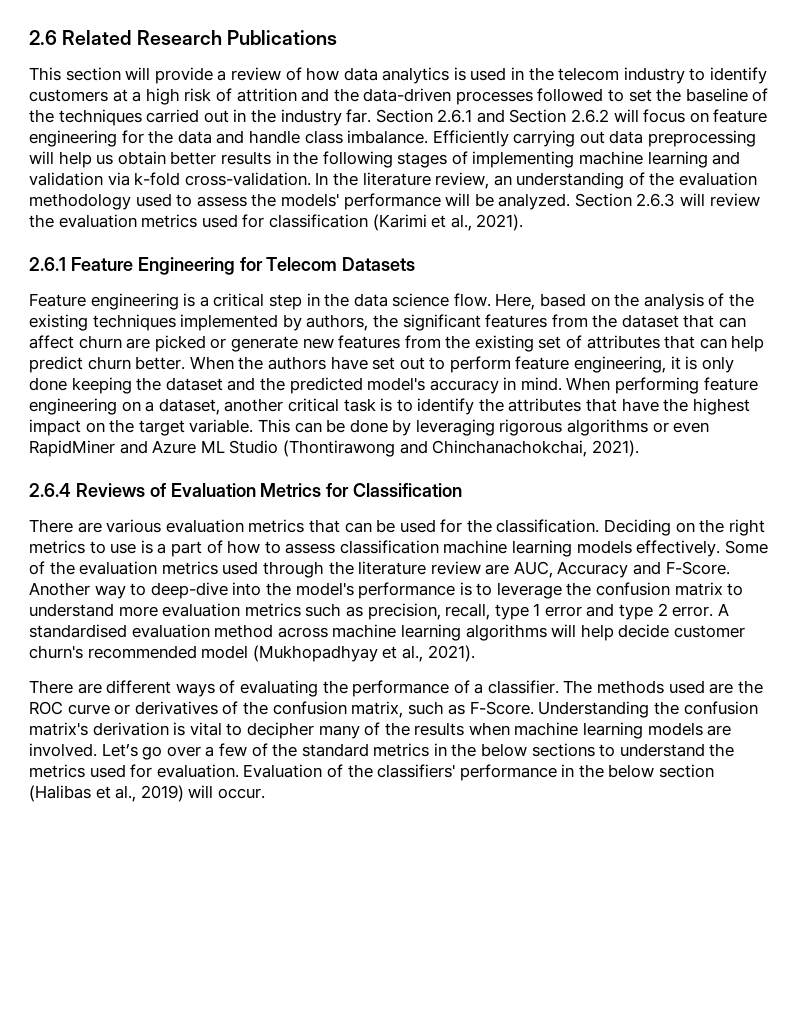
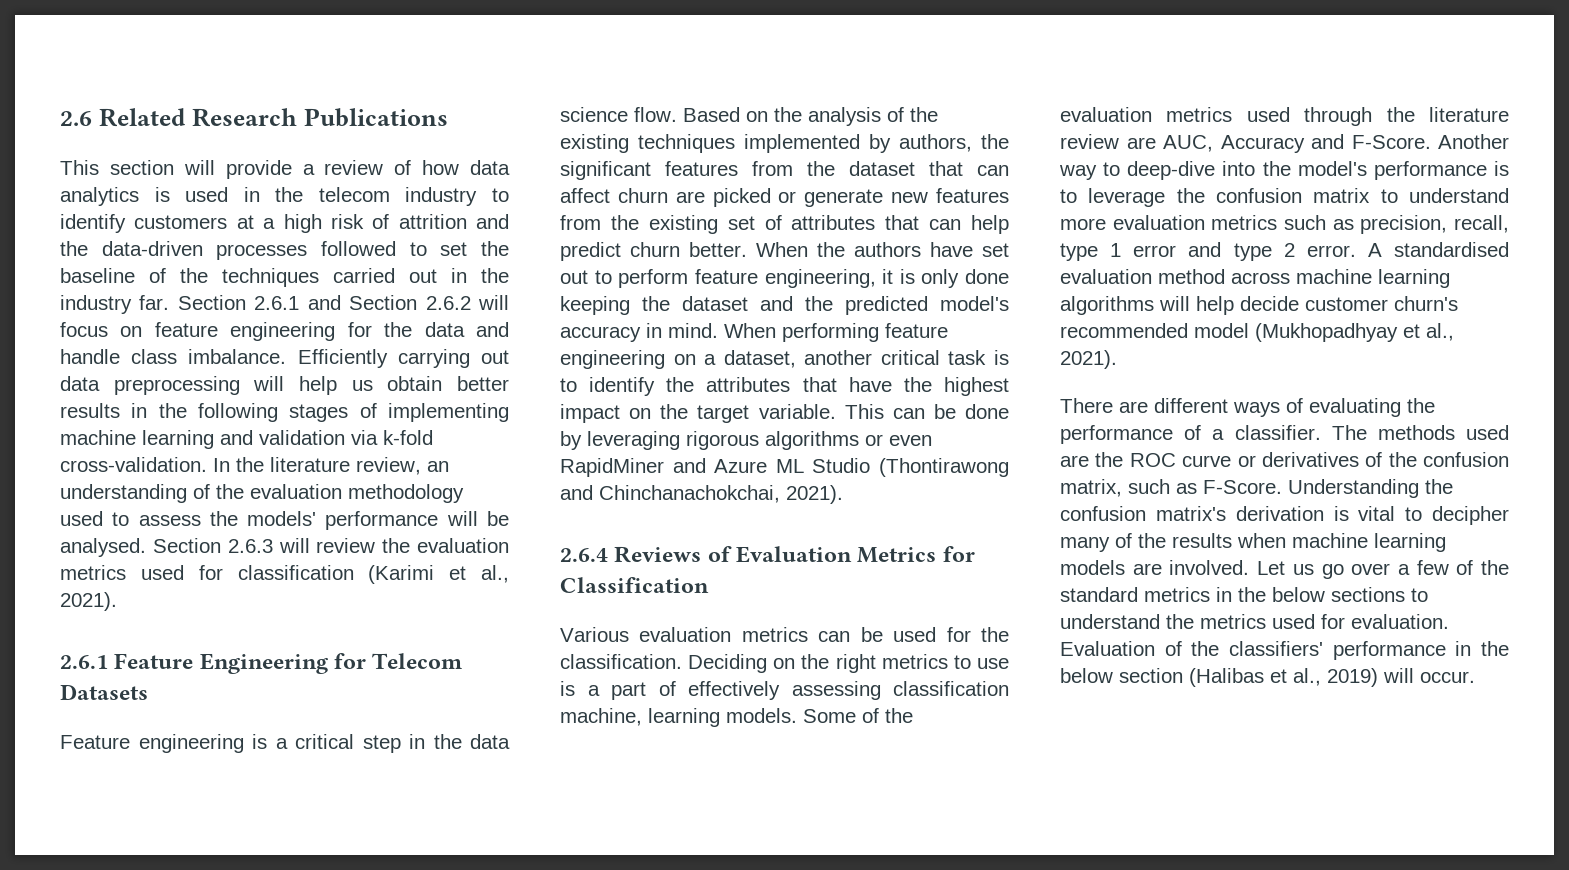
- In the literature review, an understanding of the evaluation methodology used to assess the models' performance will be analyzed.
+ In the literature review, an understanding of the evaluation methodology used to assess the models' performance will be analysed.
- Here, based on the analysis of the existing techniques implemented by authors, the significant features from the dataset that can affect churn are picked or generate new features from the existing set of attributes that can help predict churn better.
+ Based on the analysis of the existing techniques implemented by authors, the significant features from the dataset that can affect churn are picked or generate new features from the existing set of attributes that can help predict churn better.
- There are various evaluation metrics that can be used for the classification.
+ Various evaluation metrics can be used for the classification.
- Deciding on the right metrics to use is a part of how to assess classification machine learning models effectively.
+ Deciding on the right metrics to use is a part of effectively assessing classification machine, learning models.
- Let’s go over a few of the standard metrics in the below sections to understand the metrics used for evaluation.
+ Let us go over a few of the standard metrics in the below sections to understand the metrics used for evaluation.

